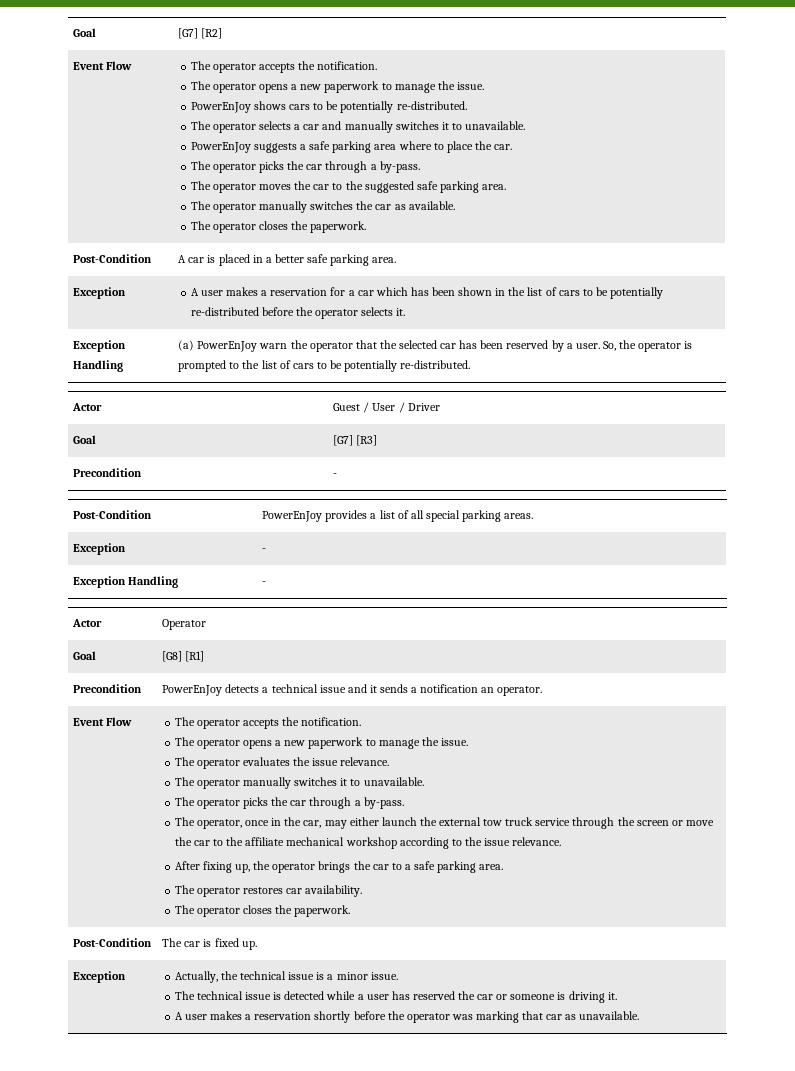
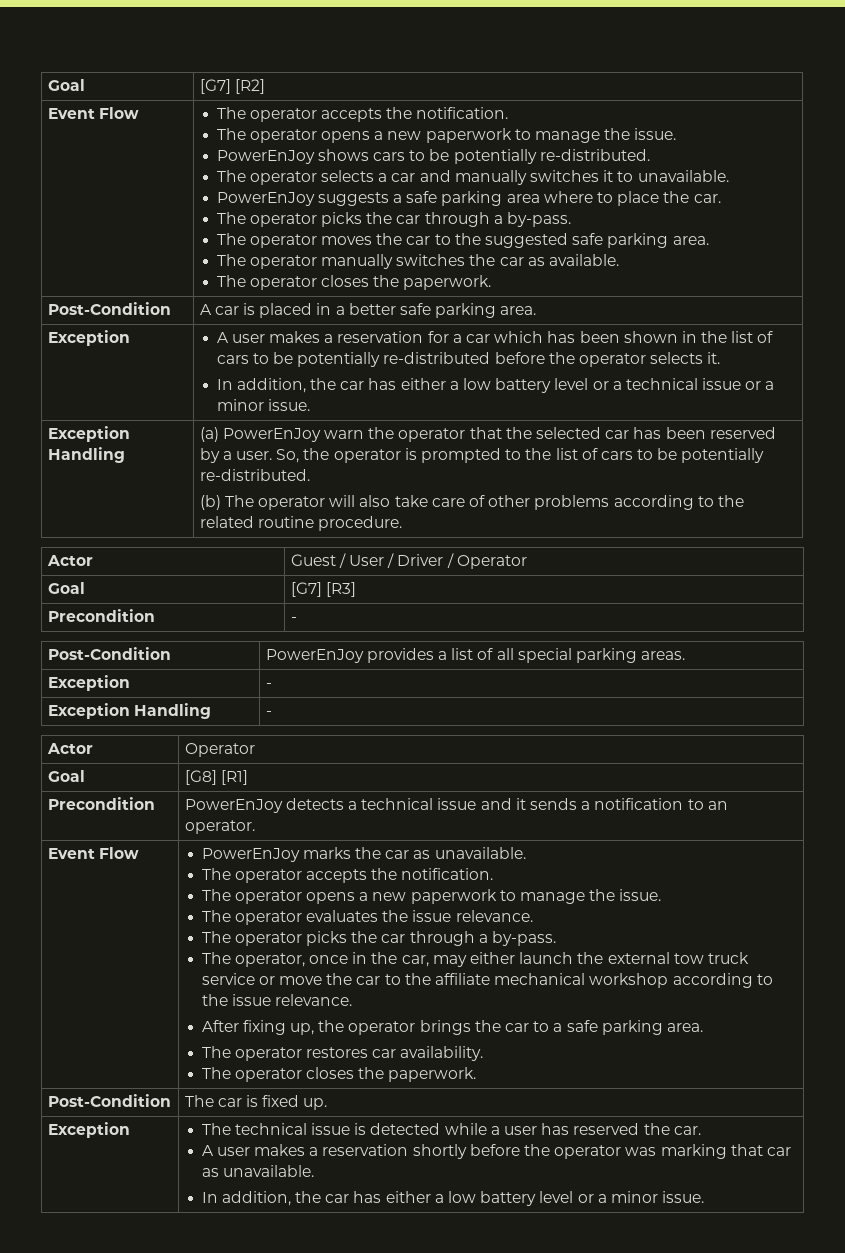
+ In addition, the car has either a low battery level or a technical issue or a minor issue.
+ (b) The operator will also take care of other problems according to the related routine procedure.
- Actor | Guest / User / Driver
+ Actor | Guest / User / Driver / Operator
- Precondition | PowerEnJoy detects a technical issue and it sends a notification an operator.
+ Precondition | PowerEnJoy detects a technical issue and it sends a notification to an operator.
+ PowerEnJoy marks the car as unavailable.
- The operator manually switches it to unavailable.
- The operator, once in the car, may either launch the external tow truck service through the screen or move the car to the affiliate mechanical workshop according to the issue relevance.
+ The operator, once in the car, may either launch the external tow truck service or move the car to the affiliate mechanical workshop according to the issue relevance.
- Actually, the technical issue is a minor issue.
- The technical issue is detected while a user has reserved the car or someone is driving it.
+ The technical issue is detected while a user has reserved the car.
+ In addition, the car has either a low battery level or a minor issue.

